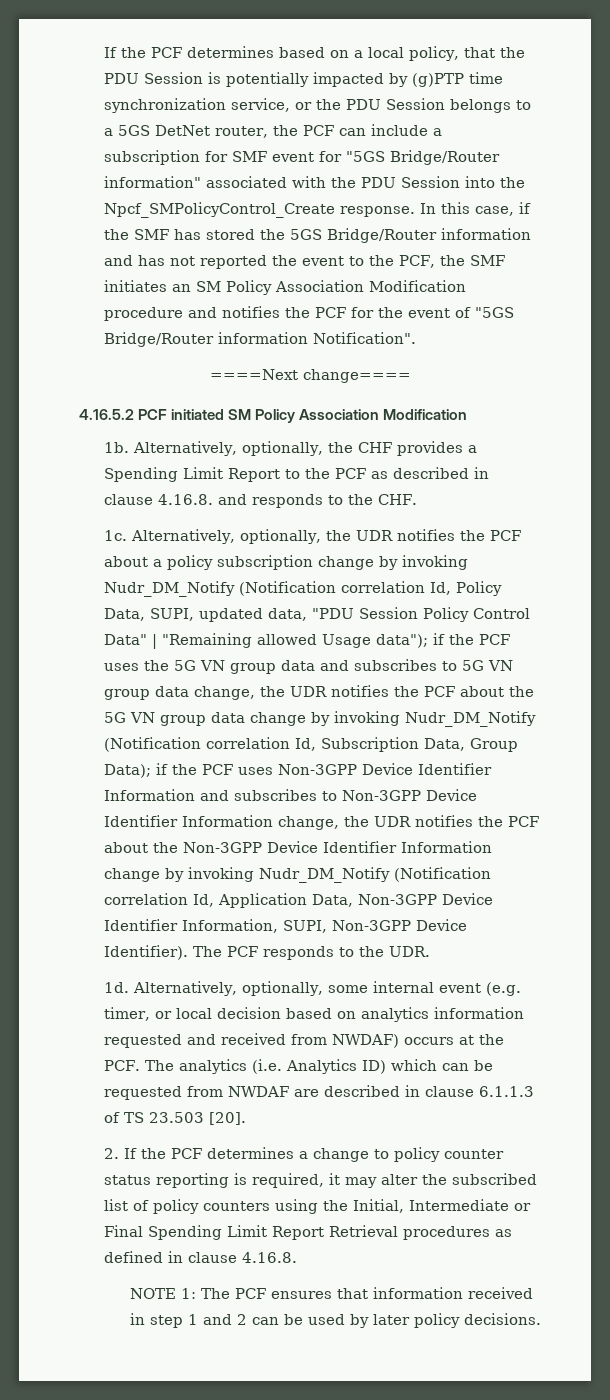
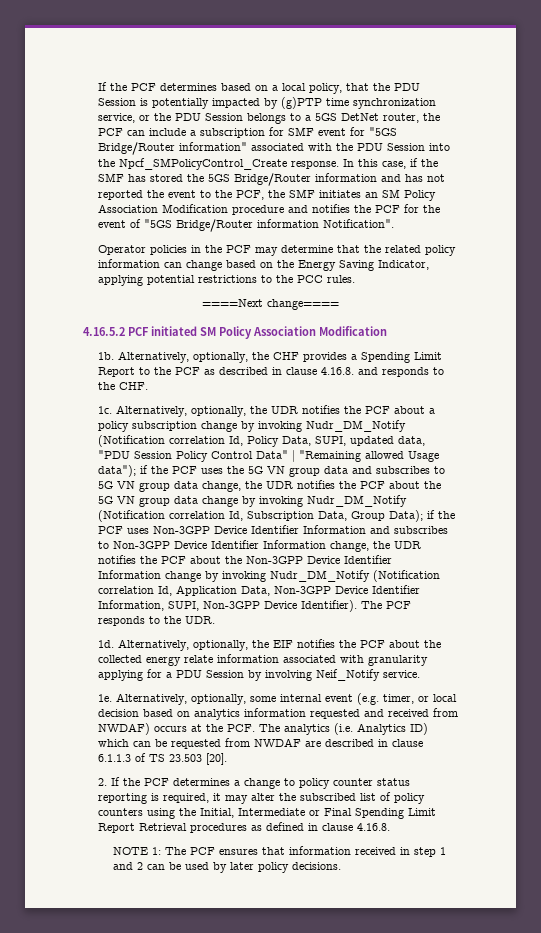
+ Operator policies in the PCF may determine that the related policy information can change based on the Energy Saving Indicator, applying potential restrictions to the PCC rules.
- Alternatively, optionally, some internal event (e.g. timer, or local decision based on analytics information requested and received from NWDAF) occurs at the PCF. The analytics (i.e. Analytics ID) which can be requested from NWDAF are described in clause 6.1.1.3 of TS 23.503 [20].
+ Alternatively, optionally, the EIF notifies the PCF about the collected energy relate information associated with granularity applying for a PDU Session by involving Neif_Notify service.
+ 1e. Alternatively, optionally, some internal event (e.g. timer, or local decision based on analytics information requested and received from NWDAF) occurs at the PCF. The analytics (i.e. Analytics ID) which can be requested from NWDAF are described in clause 6.1.1.3 of TS 23.503 [20].

